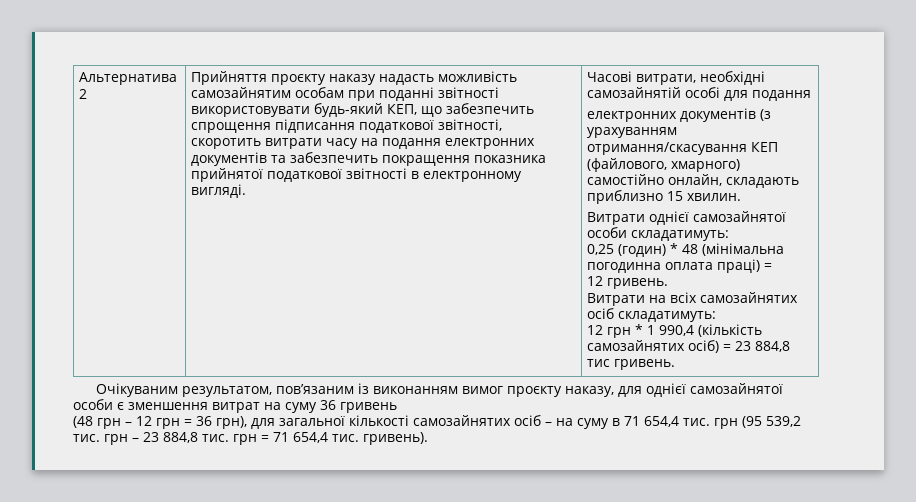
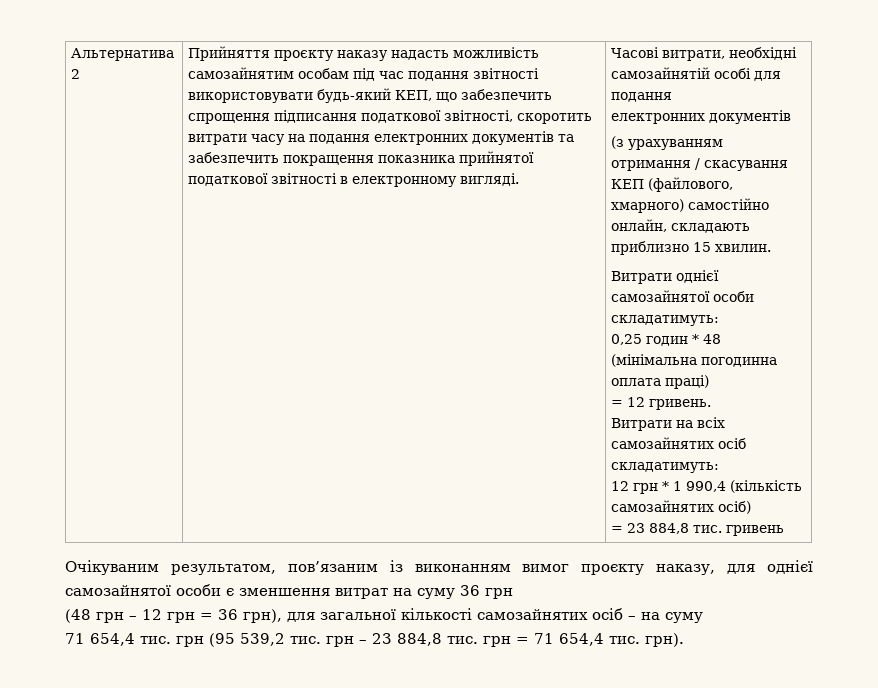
- Прийняття проєкту наказу надасть можливість самозайнятим особам при поданні звітності використовувати будь-який КЕП, що забезпечить спрощення підписання податкової звітності, скоротить витрати часу на подання електронних документів та забезпечить покращення показника прийнятої податкової звітності в електронному вигляді.
+ Прийняття проєкту наказу надасть можливість самозайнятим особам під час подання звітності використовувати будь-який КЕП, що забезпечить спрощення підписання податкової звітності, скоротить витрати часу на подання електронних документів та забезпечить покращення показника прийнятої податкової звітності в електронному вигляді.
  Часові витрати, необхідні самозайнятій особі для подання
- електронних документів (з урахуванням отримання/скасування КЕП (файлового, хмарного) самостійно онлайн, складають приблизно 15 хвилин.
+ електронних документів
+ (з урахуванням отримання / скасування КЕП (файлового, хмарного) самостійно онлайн, складають приблизно 15 хвилин.
- 0,25 (годин) * 48 (мінімальна погодинна оплата праці) =
- 12 гривень.
+ 0,25 годин * 48 (мінімальна погодинна оплата праці)
+ = 12 гривень.
- 12 грн * 1 990,4 (кількість самозайнятих осіб) = 23 884,8 тис гривень.
+ 12 грн * 1 990,4 (кількість самозайнятих осіб)
+ = 23 884,8 тис. гривень
- Очікуваним результатом, пов’язаним із виконанням вимог проєкту наказу, для однієї самозайнятої особи є зменшення витрат на суму 36 гривень
+ Очікуваним результатом, пов’язаним із виконанням вимог проєкту наказу, для однієї самозайнятої особи є зменшення витрат на суму 36 грн
- (48 грн – 12 грн = 36 грн), для загальної кількості самозайнятих осіб – на суму в 71 654,4 тис. грн (95 539,2 тис. грн – 23 884,8 тис. грн = 71 654,4 тис. гривень).
+ (48 грн – 12 грн = 36 грн), для загальної кількості самозайнятих осіб – на суму
+ 71 654,4 тис. грн (95 539,2 тис. грн – 23 884,8 тис. грн = 71 654,4 тис. грн).

